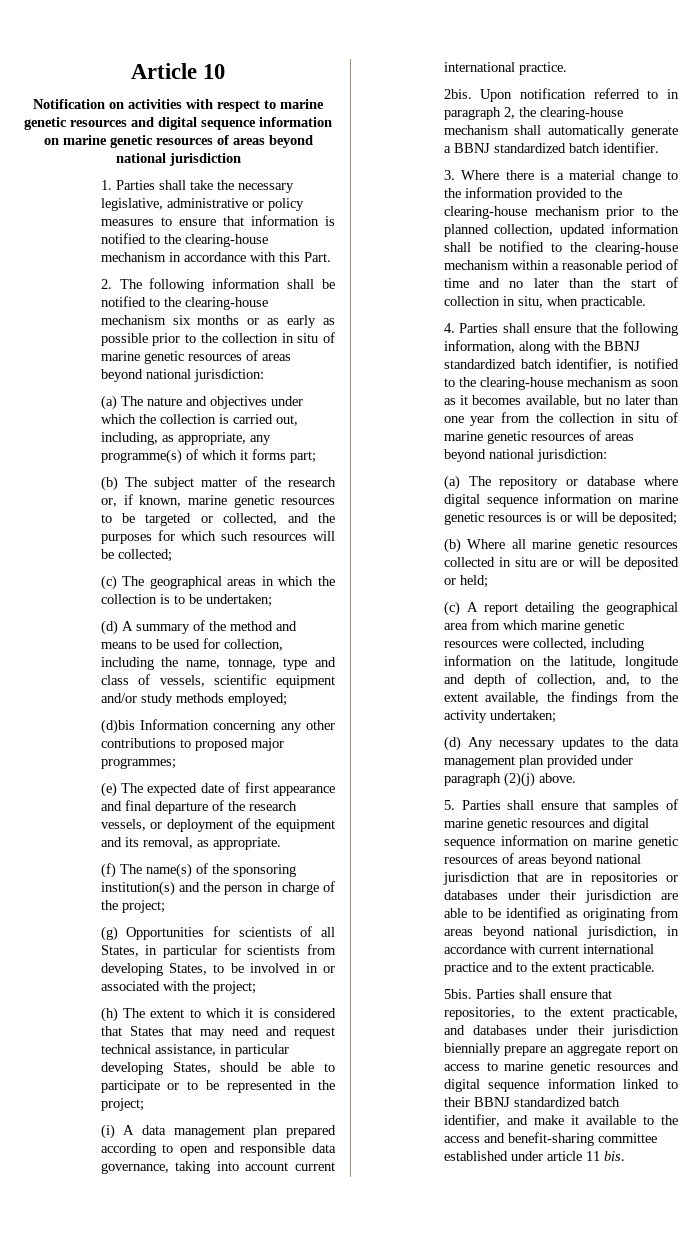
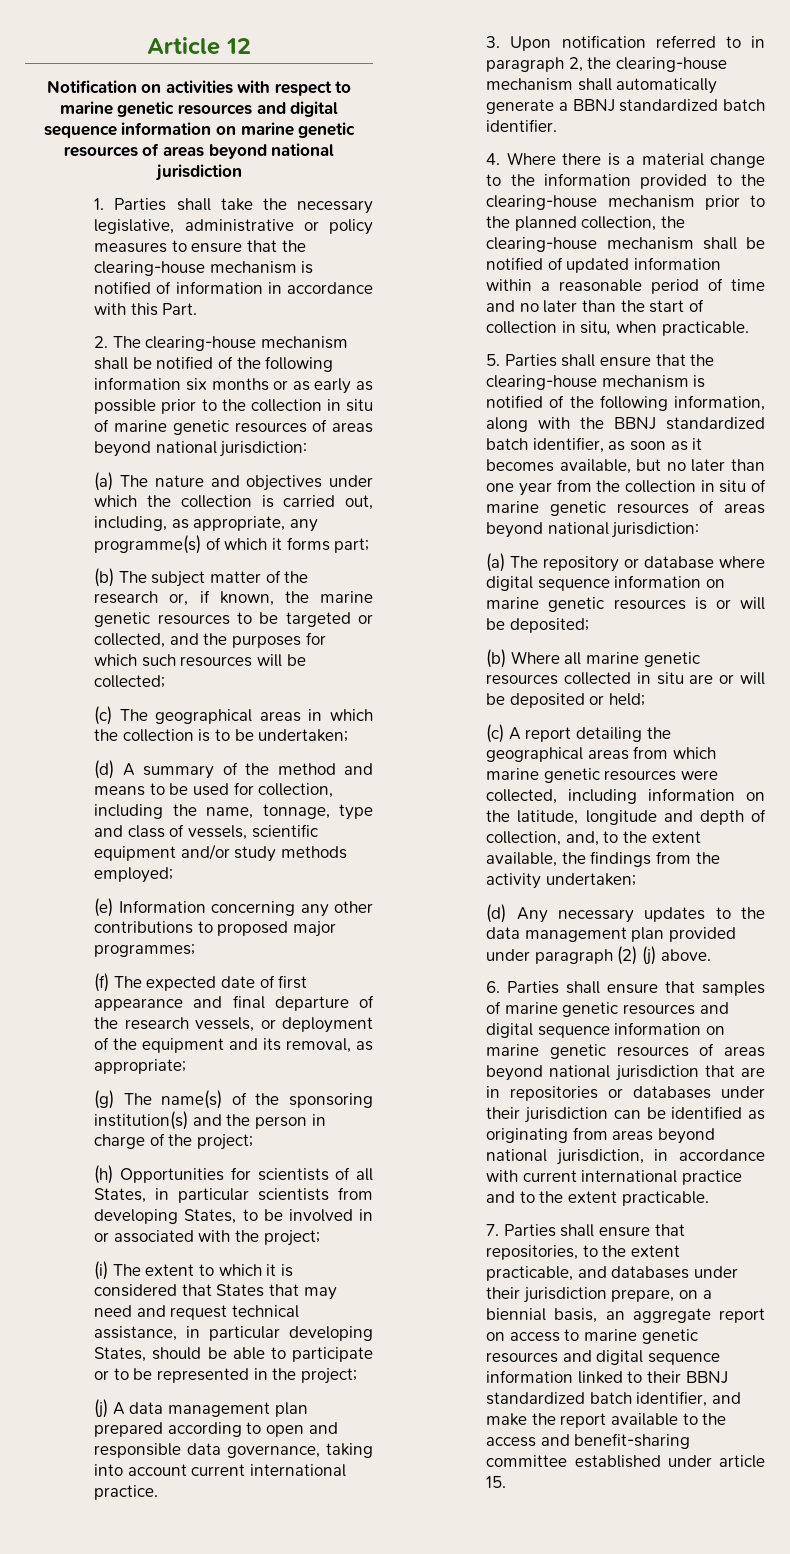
- Article 10
+ Article 12
- 1. Parties shall take the necessary legislative, administrative or policy measures to ensure that information is notified to the clearing-house mechanism in accordance with this Part.
+ 1. Parties shall take the necessary legislative, administrative or policy measures to ensure that the clearing-house mechanism is notified of information in accordance with this Part.
- 2. The following information shall be notified to the clearing-house mechanism six months or as early as possible prior to the collection in situ of marine genetic resources of areas beyond national jurisdiction:
+ 2. The clearing-house mechanism shall be notified of the following information six months or as early as possible prior to the collection in situ of marine genetic resources of areas beyond national jurisdiction:
- (b) The subject matter of the research or, if known, marine genetic resources to be targeted or collected, and the purposes for which such resources will be collected;
+ (b) The subject matter of the research or, if known, the marine genetic resources to be targeted or collected, and the purposes for which such resources will be collected;
- (d)bis Information concerning any other contributions to proposed major programmes;
+ (e) Information concerning any other contributions to proposed major programmes;
- (e) The expected date of first appearance and final departure of the research vessels, or deployment of the equipment and its removal, as appropriate.
- (f) The name(s) of the sponsoring institution(s) and the person in charge of the project;
+ (f) The expected date of first appearance and final departure of the research vessels, or deployment of the equipment and its removal, as appropriate;
+ (g) The name(s) of the sponsoring institution(s) and the person in charge of the project;
- (g) Opportunities for scientists of all States, in particular for scientists from developing States, to be involved in or associated with the project;
+ (h) Opportunities for scientists of all States, in particular scientists from developing States, to be involved in or associated with the project;
- (h) The extent to which it is considered that States that may need and request technical assistance, in particular developing States, should be able to participate or to be represented in the project;
+ (i) The extent to which it is considered that States that may need and request technical assistance, in particular developing States, should be able to participate or to be represented in the project;
- (i) A data management plan prepared according to open and responsible data governance, taking into account current international practice.
+ (j) A data management plan prepared according to open and responsible data governance, taking into account current international practice.
- 2bis. Upon notification referred to in paragraph 2, the clearing-house mechanism shall automatically generate a BBNJ standardized batch identifier.
+ 3. Upon notification referred to in paragraph 2, the clearing-house mechanism shall automatically generate a BBNJ standardized batch identifier.
- 3. Where there is a material change to the information provided to the clearing-house mechanism prior to the planned collection, updated information shall be notified to the clearing-house mechanism within a reasonable period of time and no later than the start of collection in situ, when practicable.
+ 4. Where there is a material change to the information provided to the clearing-house mechanism prior to the planned collection, the clearing-house mechanism shall be notified of updated information within a reasonable period of time and no later than the start of collection in situ, when practicable.
- 4. Parties shall ensure that the following information, along with the BBNJ standardized batch identifier, is notified to the clearing-house mechanism as soon as it becomes available, but no later than one year from the collection in situ of marine genetic resources of areas beyond national jurisdiction:
+ 5. Parties shall ensure that the clearing-house mechanism is notified of the following information, along with the BBNJ standardized batch identifier, as soon as it becomes available, but no later than one year from the collection in situ of marine genetic resources of areas beyond national jurisdiction:
- (c) A report detailing the geographical area from which marine genetic resources were collected, including information on the latitude, longitude and depth of collection, and, to the extent available, the findings from the activity undertaken;
+ (c) A report detailing the geographical areas from which marine genetic resources were collected, including information on the latitude, longitude and depth of collection, and, to the extent available, the findings from the activity undertaken;
- (d) Any necessary updates to the data management plan provided under paragraph (2)(j) above.
+ (d) Any necessary updates to the data management plan provided under paragraph (2) (j) above.
- 5. Parties shall ensure that samples of marine genetic resources and digital sequence information on marine genetic resources of areas beyond national jurisdiction that are in repositories or databases under their jurisdiction are able to be identified as originating from areas beyond national jurisdiction, in accordance with current international practice and to the extent practicable.
+ 6. Parties shall ensure that samples of marine genetic resources and digital sequence information on marine genetic resources of areas beyond national jurisdiction that are in repositories or databases under their jurisdiction can be identified as originating from areas beyond national jurisdiction, in accordance with current international practice and to the extent practicable.
- 5bis. Parties shall ensure that repositories, to the extent practicable, and databases under their jurisdiction biennially prepare an aggregate report on access to marine genetic resources and digital sequence information linked to their BBNJ standardized batch identifier, and make it available to the access and benefit-sharing committee established under article 11 bis.
+ 7. Parties shall ensure that repositories, to the extent practicable, and databases under their jurisdiction prepare, on a biennial basis, an aggregate report on access to marine genetic resources and digital sequence information linked to their BBNJ standardized batch identifier, and make the report available to the access and benefit-sharing committee established under article 15.

